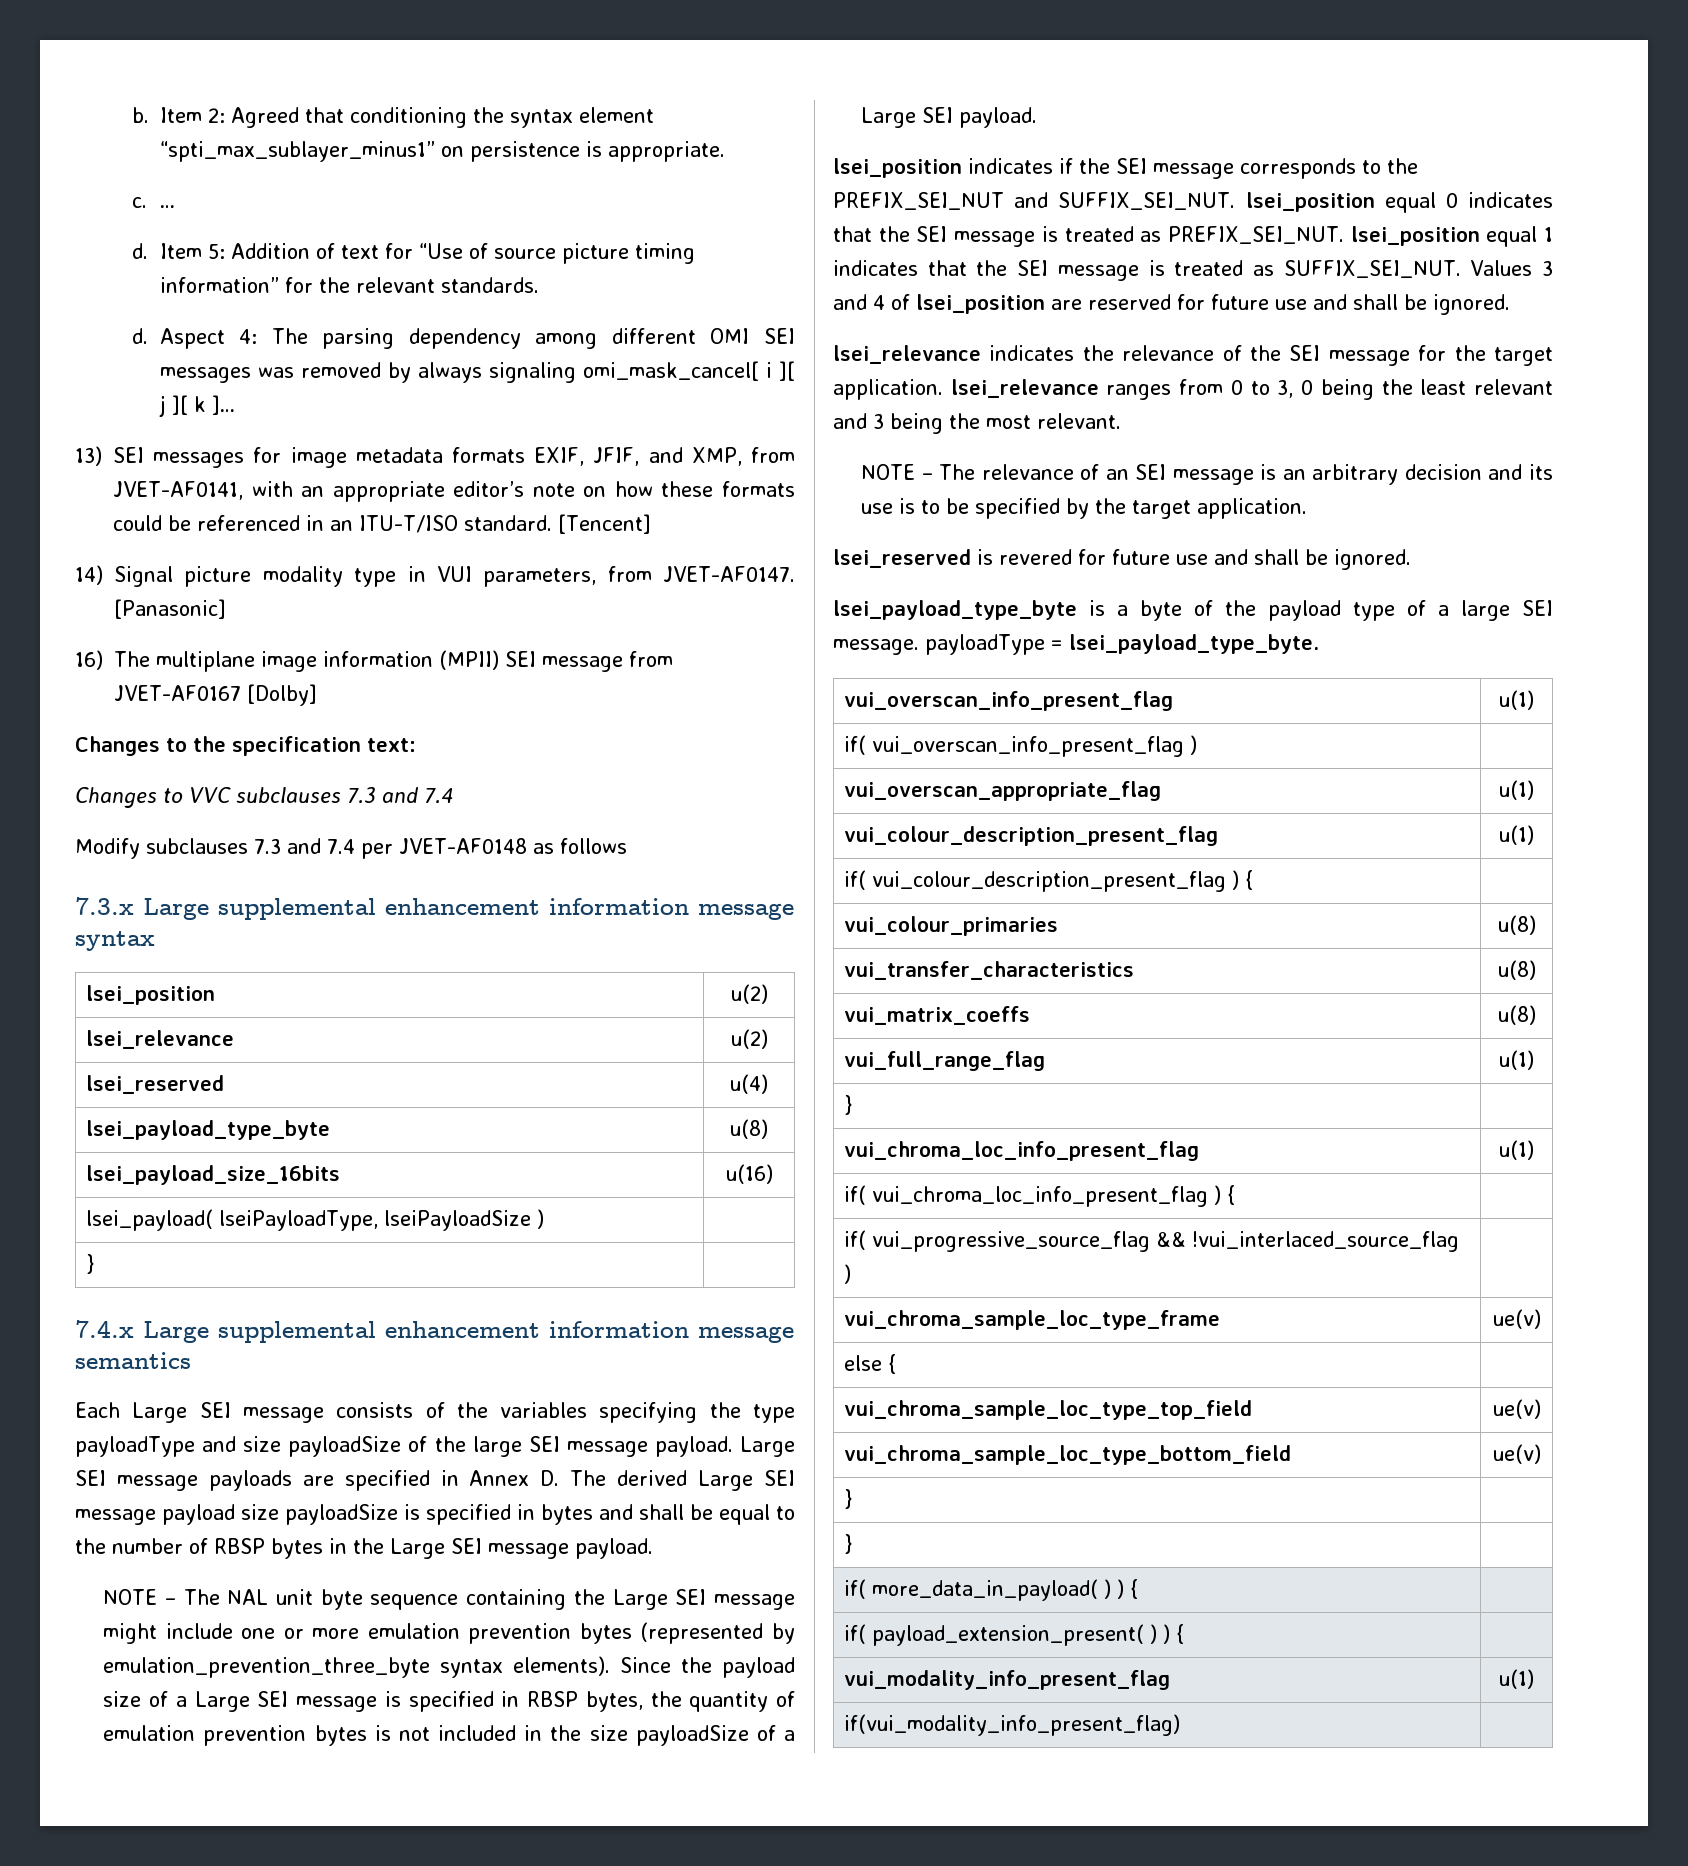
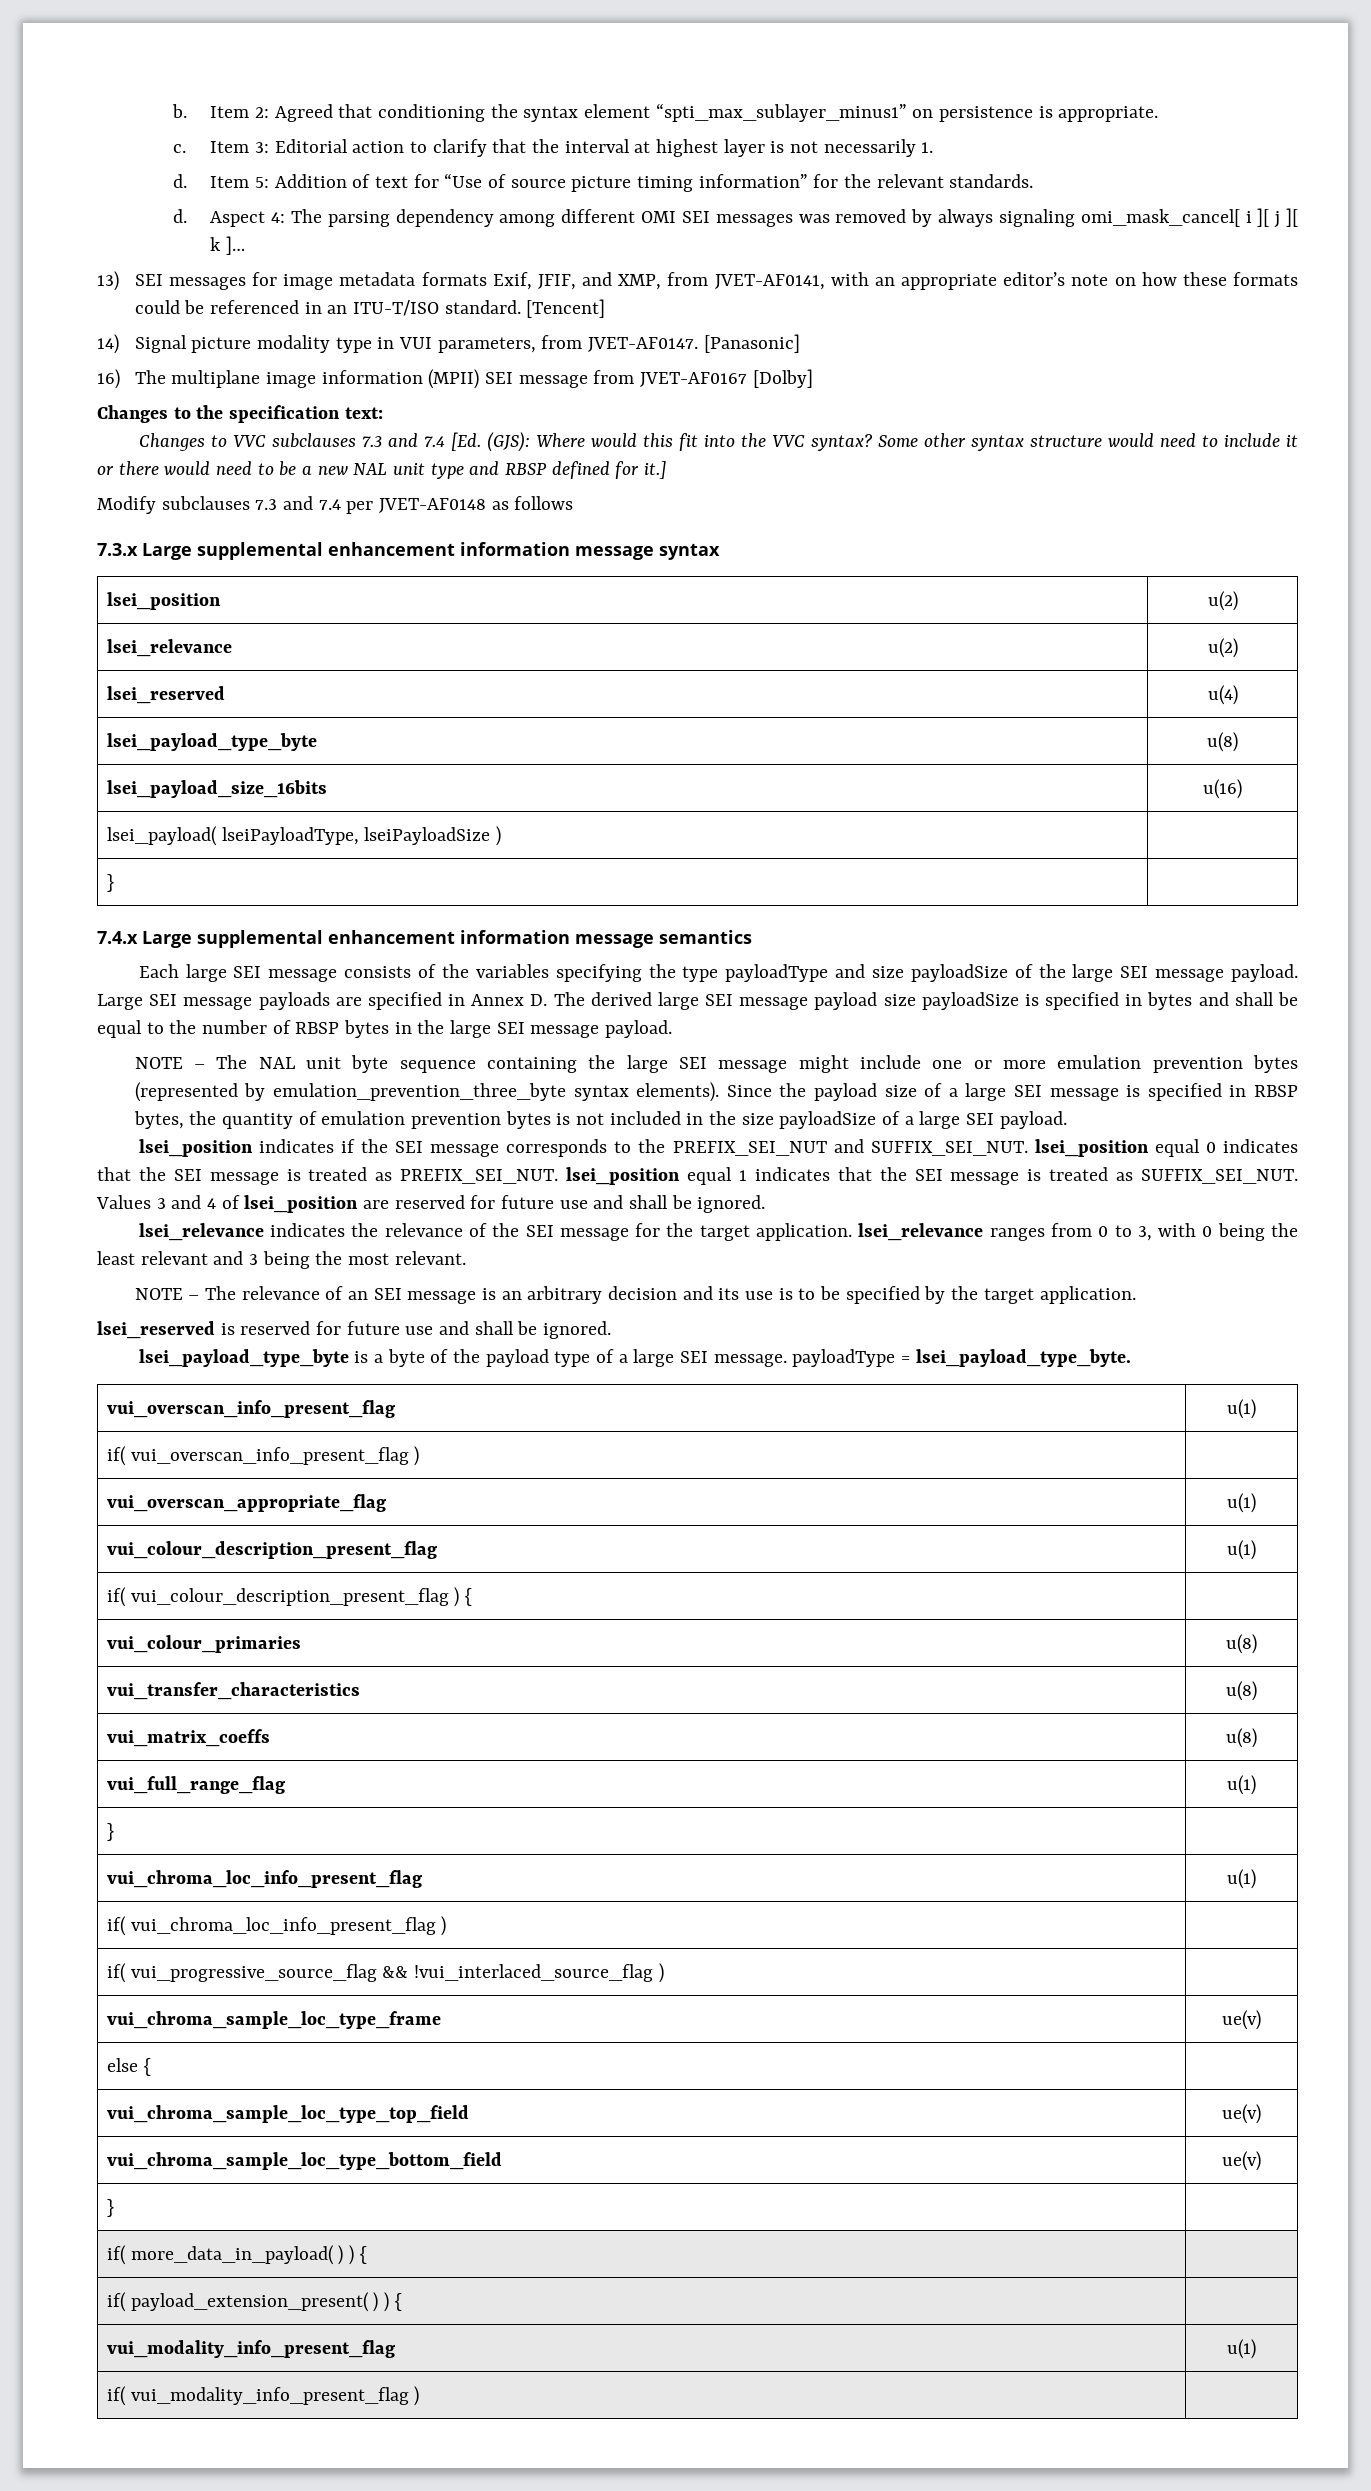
- …
+ Item 3: Editorial action to clarify that the interval at highest layer is not necessarily 1.
- 13) SEI messages for image metadata formats EXIF, JFIF, and XMP, from JVET-AF0141, with an appropriate editor’s note on how these formats could be referenced in an ITU-T/ISO standard.
+ 13) SEI messages for image metadata formats Exif, JFIF, and XMP, from JVET-AF0141, with an appropriate editor’s note on how these formats could be referenced in an ITU-T/ISO standard.
- Changes to VVC subclauses 7.3 and 7.4
+ Changes to VVC subclauses 7.3 and 7.4 [Ed. (GJS): Where would this fit into the VVC syntax? Some other syntax structure would need to include it or there would need to be a new NAL unit type and RBSP defined for it.]
- Each Large SEI message consists of the variables specifying the type payloadType and size payloadSize of the large SEI message payload.
+ Each large SEI message consists of the variables specifying the type payloadType and size payloadSize of the large SEI message payload.
- Large SEI message payloads are specified in Annex D. The derived Large SEI message payload size payloadSize is specified in bytes and shall be equal to the number of RBSP bytes in the Large SEI message payload.
+ Large SEI message payloads are specified in Annex D. The derived large SEI message payload size payloadSize is specified in bytes and shall be equal to the number of RBSP bytes in the large SEI message payload.
- NOTE – The NAL unit byte sequence containing the Large SEI message might include one or more emulation prevention bytes (represented by emulation_prevention_three_byte syntax elements).
+ NOTE – The NAL unit byte sequence containing the large SEI message might include one or more emulation prevention bytes (represented by emulation_prevention_three_byte syntax elements).
- Since the payload size of a Large SEI message is specified in RBSP bytes, the quantity of emulation prevention bytes is not included in the size payloadSize of a Large SEI payload.
+ Since the payload size of a large SEI message is specified in RBSP bytes, the quantity of emulation prevention bytes is not included in the size payloadSize of a large SEI payload.
- lsei_relevance indicates the relevance of the SEI message for the target application. lsei_relevance ranges from 0 to 3, 0 being the least relevant and 3 being the most relevant.
+ lsei_relevance indicates the relevance of the SEI message for the target application. lsei_relevance ranges from 0 to 3, with 0 being the least relevant and 3 being the most relevant.
- lsei_reserved is revered for future use and shall be ignored.
+ lsei_reserved is reserved for future use and shall be ignored.
- if( vui_chroma_loc_info_present_flag ) { |
+ if( vui_chroma_loc_info_present_flag ) |
  vui_chroma_sample_loc_type_bottom_field | ue(v)
- } |
- if(vui_modality_info_present_flag) |
+ if( vui_modality_info_present_flag ) |

